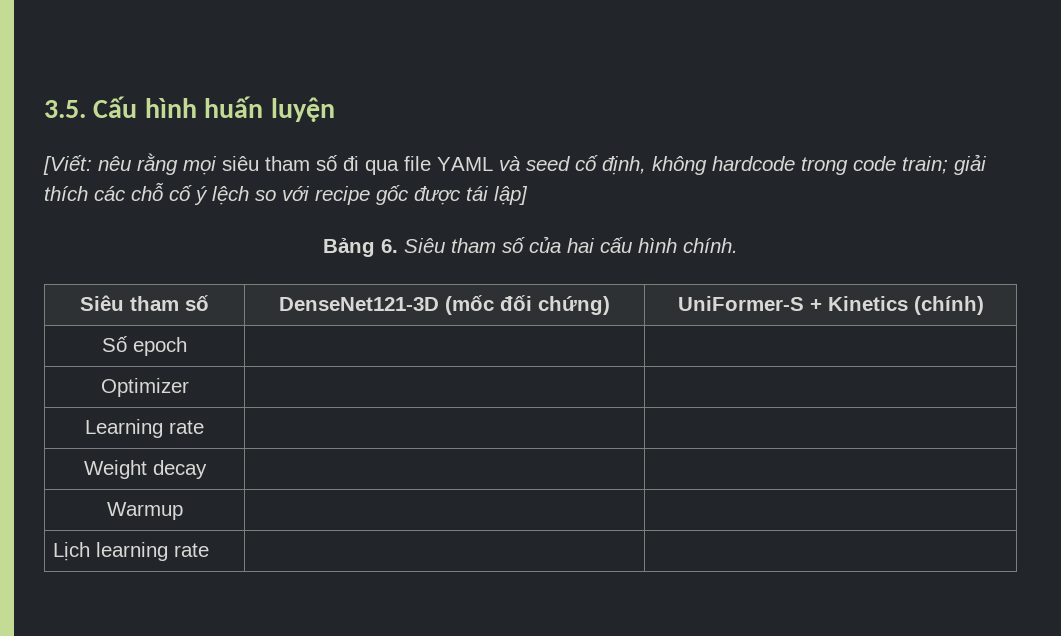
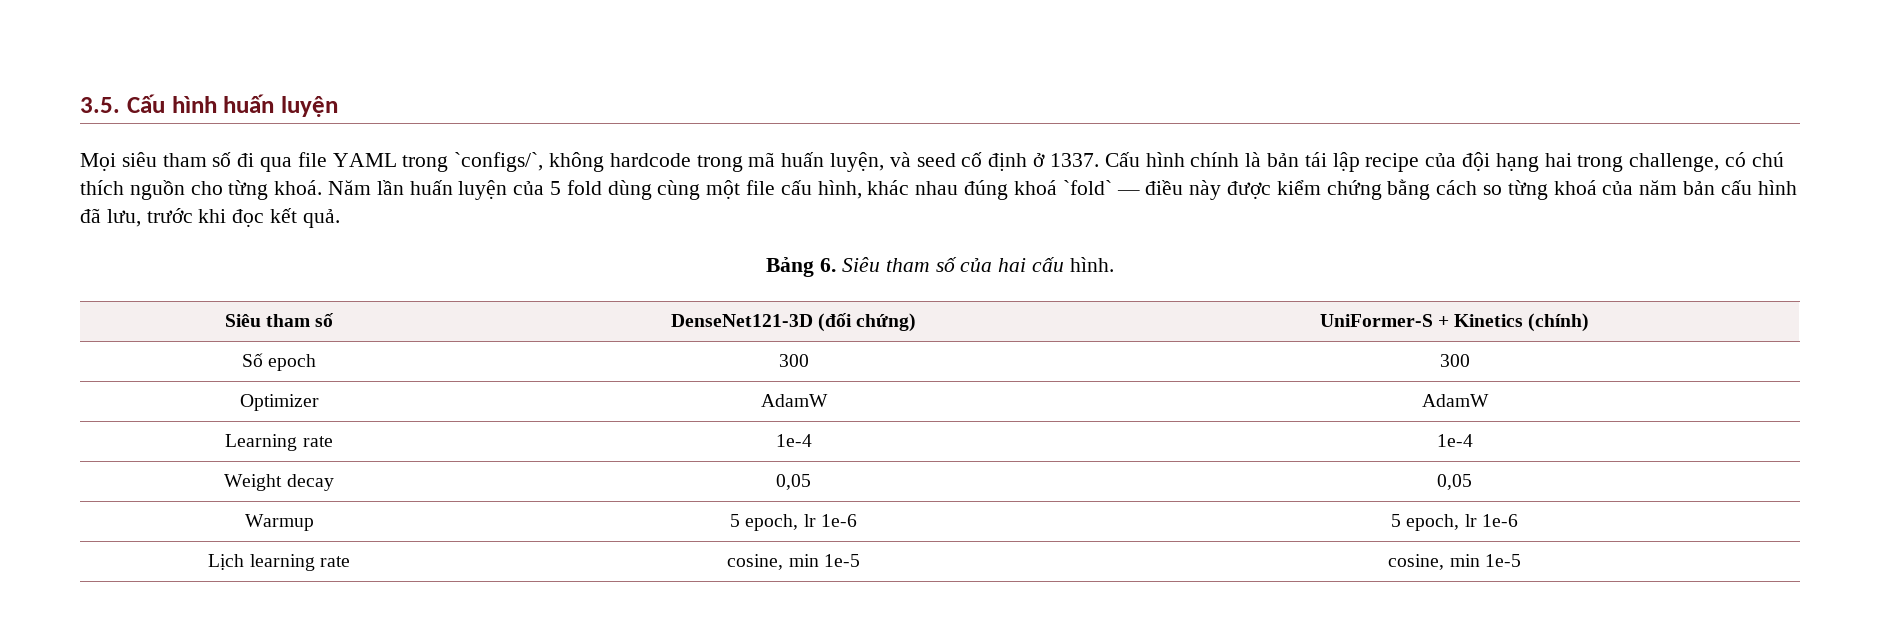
- [Viết: nêu rằng mọi siêu tham số đi qua file YAML và seed cố định, không hardcode trong code train; giải thích các chỗ cố ý lệch so với recipe gốc được tái lập]
+ Mọi siêu tham số đi qua file YAML trong `configs/`, không hardcode trong mã huấn luyện, và seed cố định ở 1337. Cấu hình chính là bản tái lập recipe của đội hạng hai trong challenge, có chú thích nguồn cho từng khoá. Năm lần huấn luyện của 5 fold dùng cùng một file cấu hình, khác nhau đúng khoá `fold` — điều này được kiểm chứng bằng cách so từng khoá của năm bản cấu hình đã lưu, trước khi đọc kết quả.
- Bảng 6. Siêu tham số của hai cấu hình chính.
+ Bảng 6. Siêu tham số của hai cấu hình.
- Siêu tham số | DenseNet121-3D (mốc đối chứng) | UniFormer-S + Kinetics (chính)
+ Siêu tham số | DenseNet121-3D (đối chứng) | UniFormer-S + Kinetics (chính)
- Số epoch | |
+ Số epoch | 300 | 300
- Optimizer | |
+ Optimizer | AdamW | AdamW
- Learning rate | |
+ Learning rate | 1e-4 | 1e-4
- Weight decay | |
+ Weight decay | 0,05 | 0,05
- Warmup | |
- Lịch learning rate | |
+ Warmup | 5 epoch, lr 1e-6 | 5 epoch, lr 1e-6
+ Lịch learning rate | cosine, min 1e-5 | cosine, min 1e-5

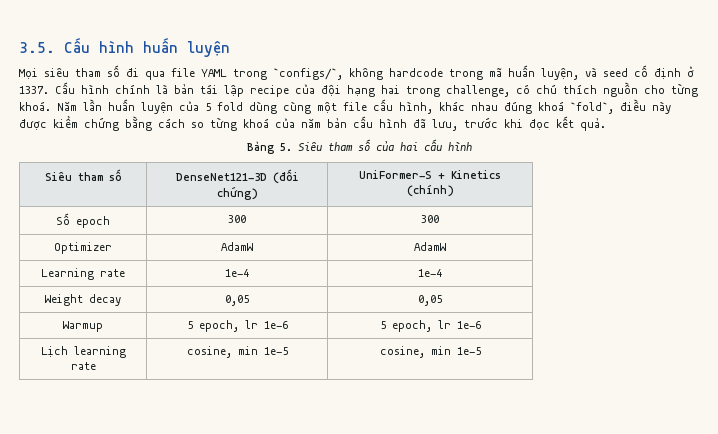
- Năm lần huấn luyện của 5 fold dùng cùng một file cấu hình, khác nhau đúng khoá `fold` — điều này được kiểm chứng bằng cách so từng khoá của năm bản cấu hình đã lưu, trước khi đọc kết quả.
+ Năm lần huấn luyện của 5 fold dùng cùng một file cấu hình, khác nhau đúng khoá `fold`, điều này được kiểm chứng bằng cách so từng khoá của năm bản cấu hình đã lưu, trước khi đọc kết quả.
- Bảng 6. Siêu tham số của hai cấu hình.
+ Bảng 5. Siêu tham số của hai cấu hình

